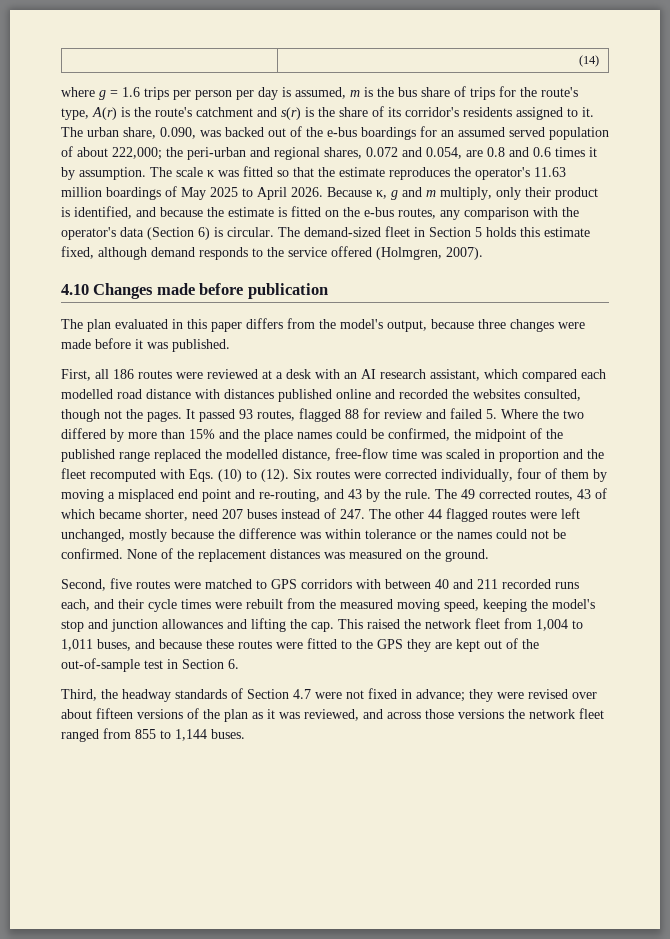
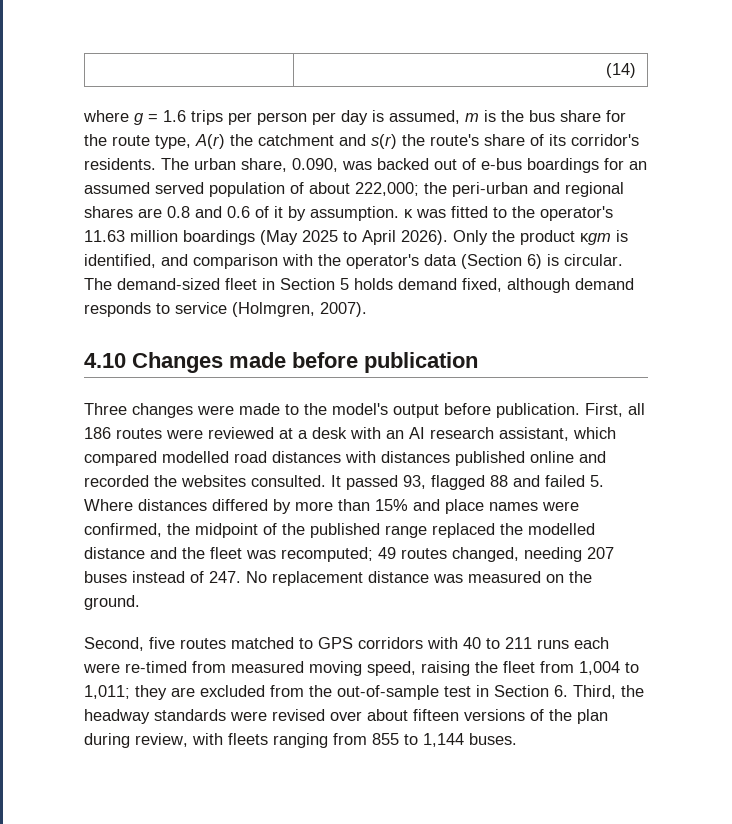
- where g = 1.6 trips per person per day is assumed, m is the bus share of trips for the route's type, A(r) is the route's catchment and s(r) is the share of its corridor's residents assigned to it.
+ where g = 1.6 trips per person per day is assumed, m is the bus share for the route type, A(r) the catchment and s(r) the route's share of its corridor's residents.
- The urban share, 0.090, was backed out of the e-bus boardings for an assumed served population of about 222,000; the peri-urban and regional shares, 0.072 and 0.054, are 0.8 and 0.6 times it by assumption. The scale κ was fitted so that the estimate reproduces the operator's 11.63 million boardings of May 2025 to April 2026. Because κ, g and m multiply, only their product is identified, and because the estimate is fitted on the e-bus routes, any comparison with the operator's data (Section 6) is circular.
+ The urban share, 0.090, was backed out of e-bus boardings for an assumed served population of about 222,000; the peri-urban and regional shares are 0.8 and 0.6 of it by assumption. κ was fitted to the operator's 11.63 million boardings (May 2025 to April 2026). Only the product κgm is identified, and comparison with the operator's data (Section 6) is circular.
- The demand-sized fleet in Section 5 holds this estimate fixed, although demand responds to the service offered (Holmgren, 2007).
+ The demand-sized fleet in Section 5 holds demand fixed, although demand responds to service (Holmgren, 2007).
- The plan evaluated in this paper differs from the model's output, because three changes were made before it was published.
- First, all 186 routes were reviewed at a desk with an AI research assistant, which compared each modelled road distance with distances published online and recorded the websites consulted, though not the pages. It passed 93 routes, flagged 88 for review and failed 5. Where the two differed by more than 15% and the place names could be confirmed, the midpoint of the published range replaced the modelled distance, free-flow time was scaled in proportion and the fleet recomputed with Eqs. (10) to (12). Six routes were corrected individually, four of them by moving a misplaced end point and re-routing, and 43 by the rule. The 49 corrected routes, 43 of which became shorter, need 207 buses instead of 247. The other 44 flagged routes were left unchanged, mostly because the difference was within tolerance or the names could not be confirmed. None of the replacement distances was measured on the ground.
+ Three changes were made to the model's output before publication. First, all 186 routes were reviewed at a desk with an AI research assistant, which compared modelled road distances with distances published online and recorded the websites consulted. It passed 93, flagged 88 and failed 5. Where distances differed by more than 15% and place names were confirmed, the midpoint of the published range replaced the modelled distance and the fleet was recomputed; 49 routes changed, needing 207 buses instead of 247. No replacement distance was measured on the ground.
- Second, five routes were matched to GPS corridors with between 40 and 211 recorded runs each, and their cycle times were rebuilt from the measured moving speed, keeping the model's stop and junction allowances and lifting the cap. This raised the network fleet from 1,004 to 1,011 buses, and because these routes were fitted to the GPS they are kept out of the out-of-sample test in Section 6.
- Third, the headway standards of Section 4.7 were not fixed in advance; they were revised over about fifteen versions of the plan as it was reviewed, and across those versions the network fleet ranged from 855 to 1,144 buses.
+ Second, five routes matched to GPS corridors with 40 to 211 runs each were re-timed from measured moving speed, raising the fleet from 1,004 to 1,011; they are excluded from the out-of-sample test in Section 6. Third, the headway standards were revised over about fifteen versions of the plan during review, with fleets ranging from 855 to 1,144 buses.

